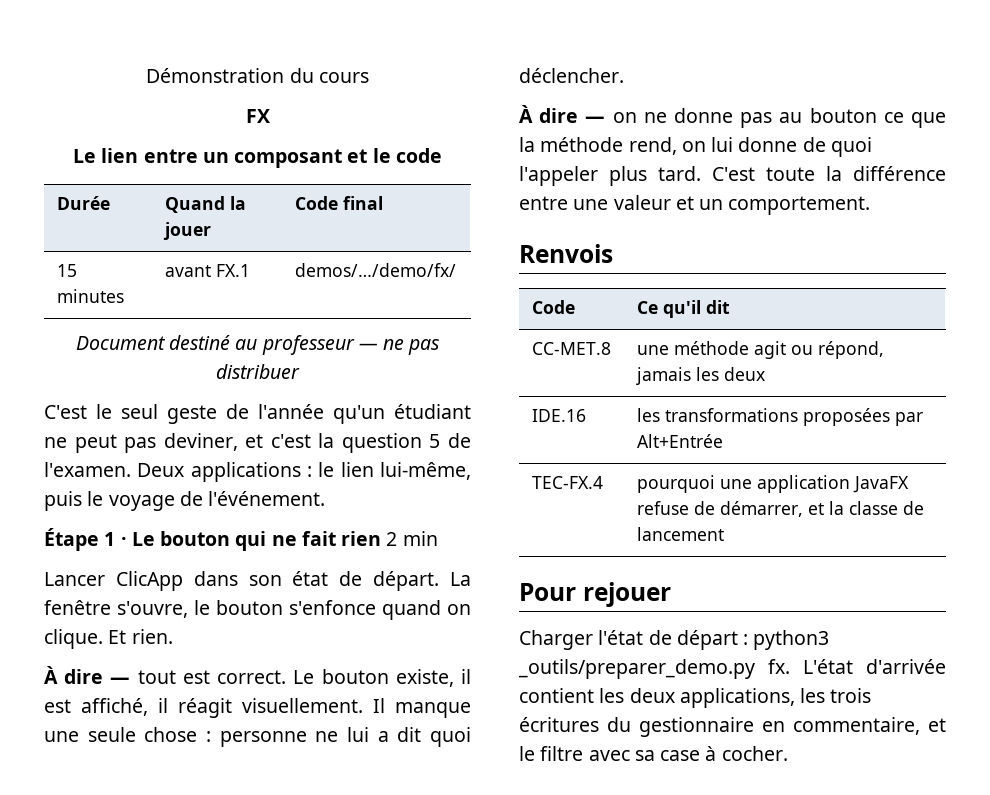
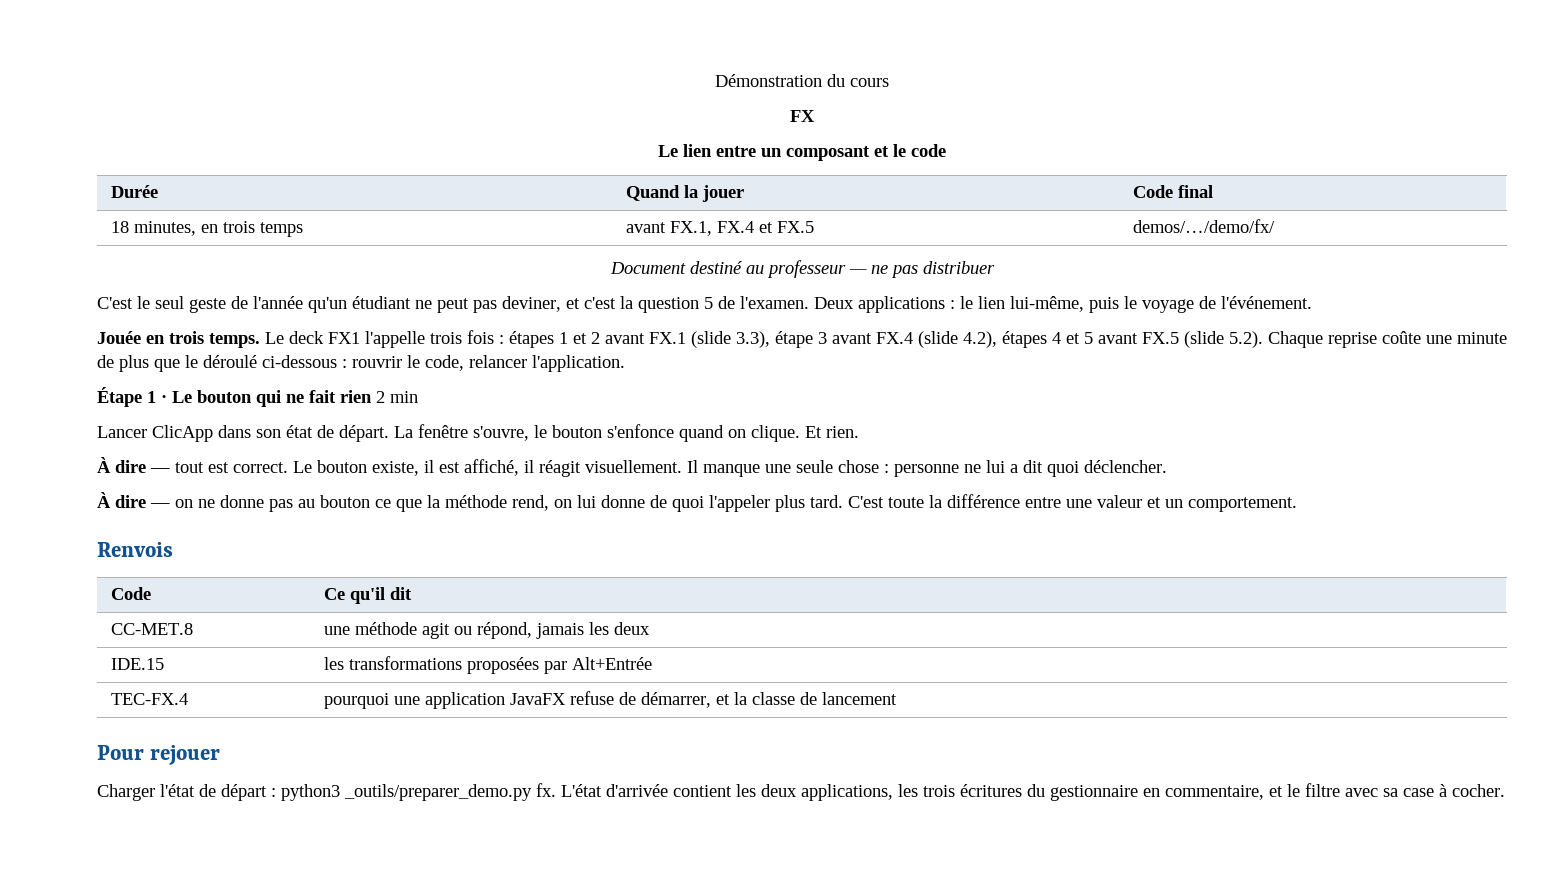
- 15 minutes | avant FX.1 | demos/…/demo/fx/
+ 18 minutes, en trois temps | avant FX.1, FX.4 et FX.5 | demos/…/demo/fx/
+ Jouée en trois temps. Le deck FX1 l'appelle trois fois : étapes 1 et 2 avant FX.1 (slide 3.3), étape 3 avant FX.4 (slide 4.2), étapes 4 et 5 avant FX.5 (slide 5.2). Chaque reprise coûte une minute de plus que le déroulé ci-dessous : rouvrir le code, relancer l'application.
- IDE.16 | les transformations proposées par Alt+Entrée
+ IDE.15 | les transformations proposées par Alt+Entrée

